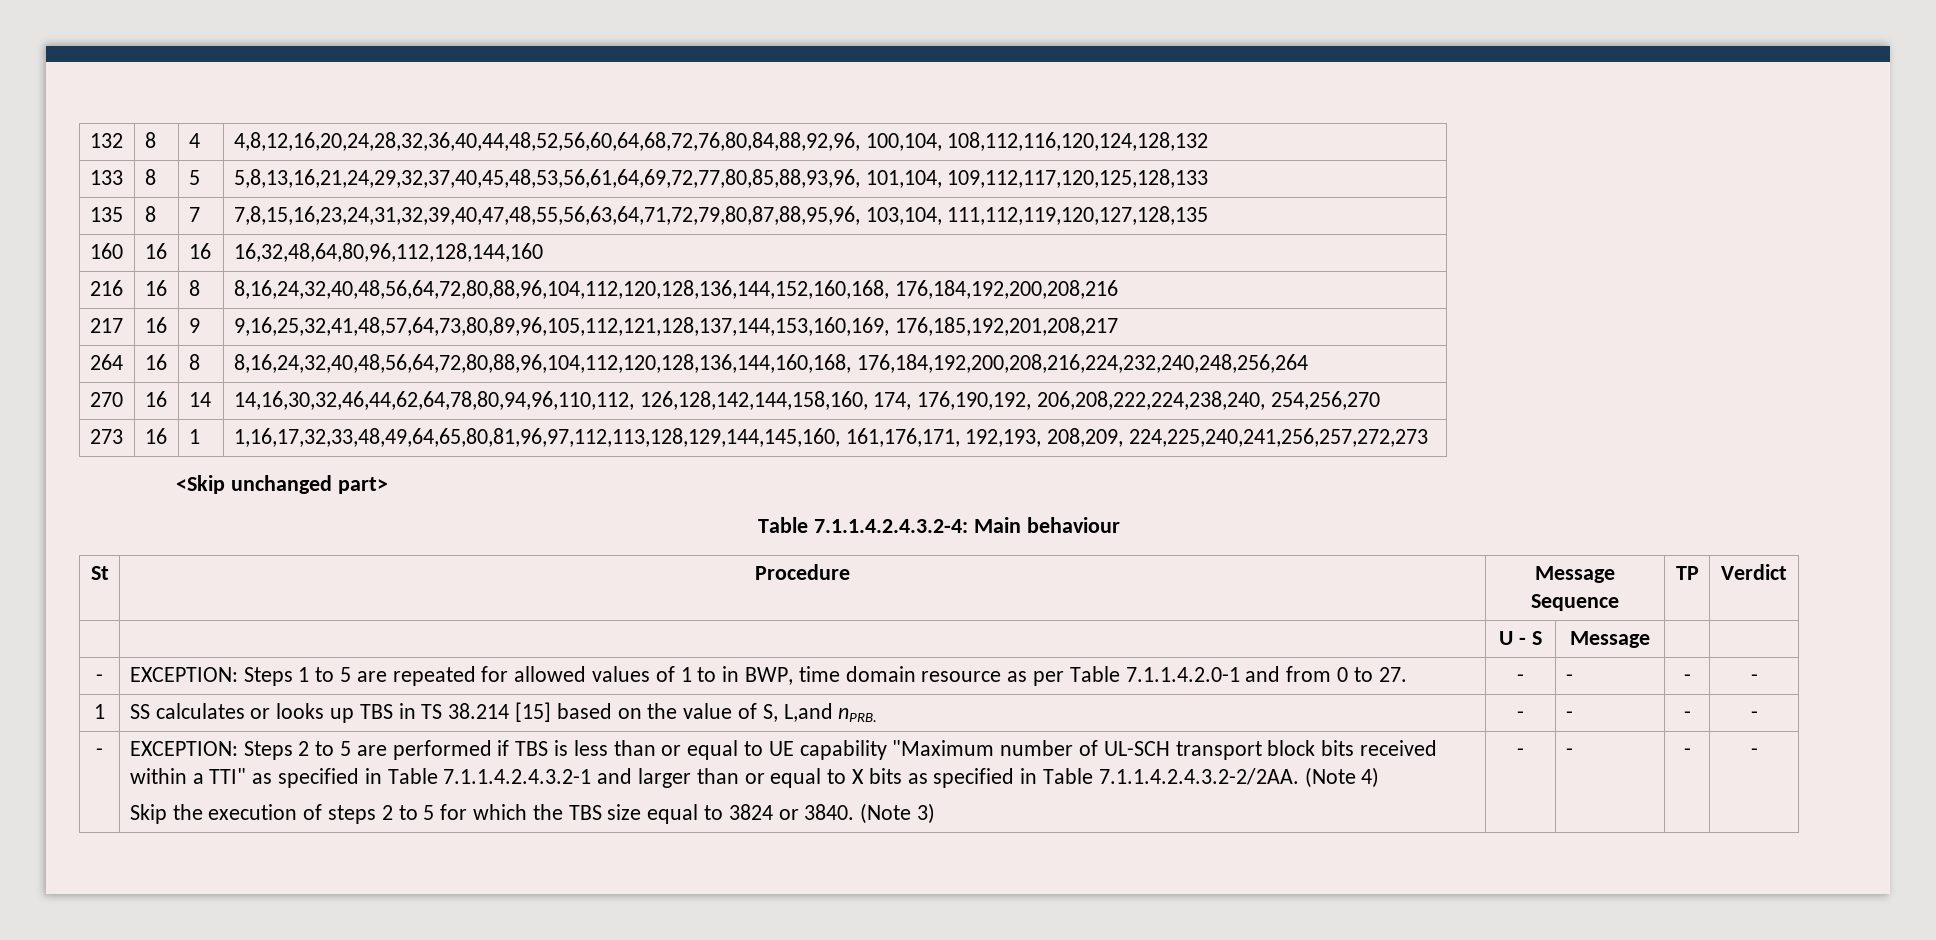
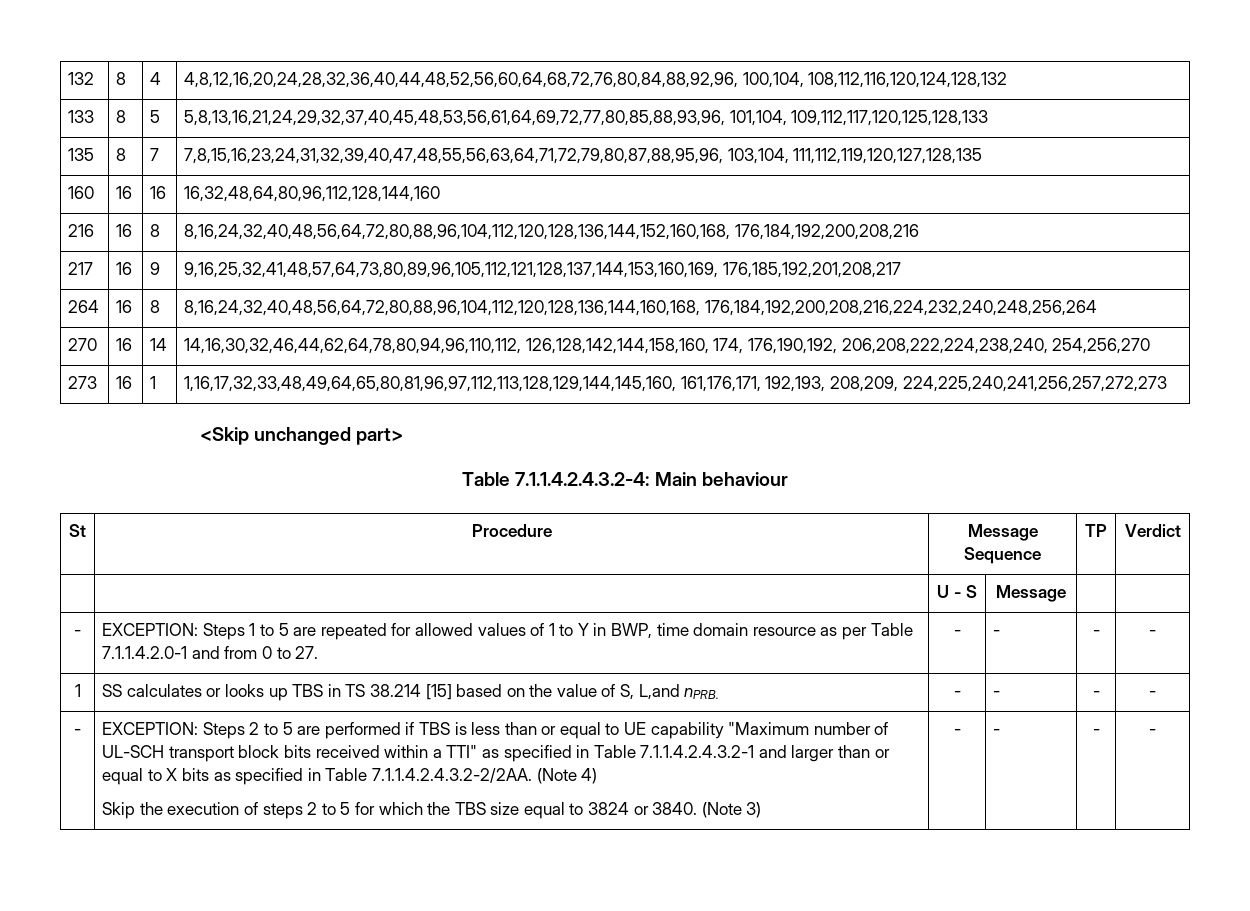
- - | EXCEPTION: Steps 1 to 5 are repeated for allowed values of 1 to in BWP, time domain resource as per Table 7.1.1.4.2.0-1 and from 0 to 27. | - | - | - | -
+ - | EXCEPTION: Steps 1 to 5 are repeated for allowed values of 1 to Y in BWP, time domain resource as per Table 7.1.1.4.2.0-1 and from 0 to 27. | - | - | - | -

